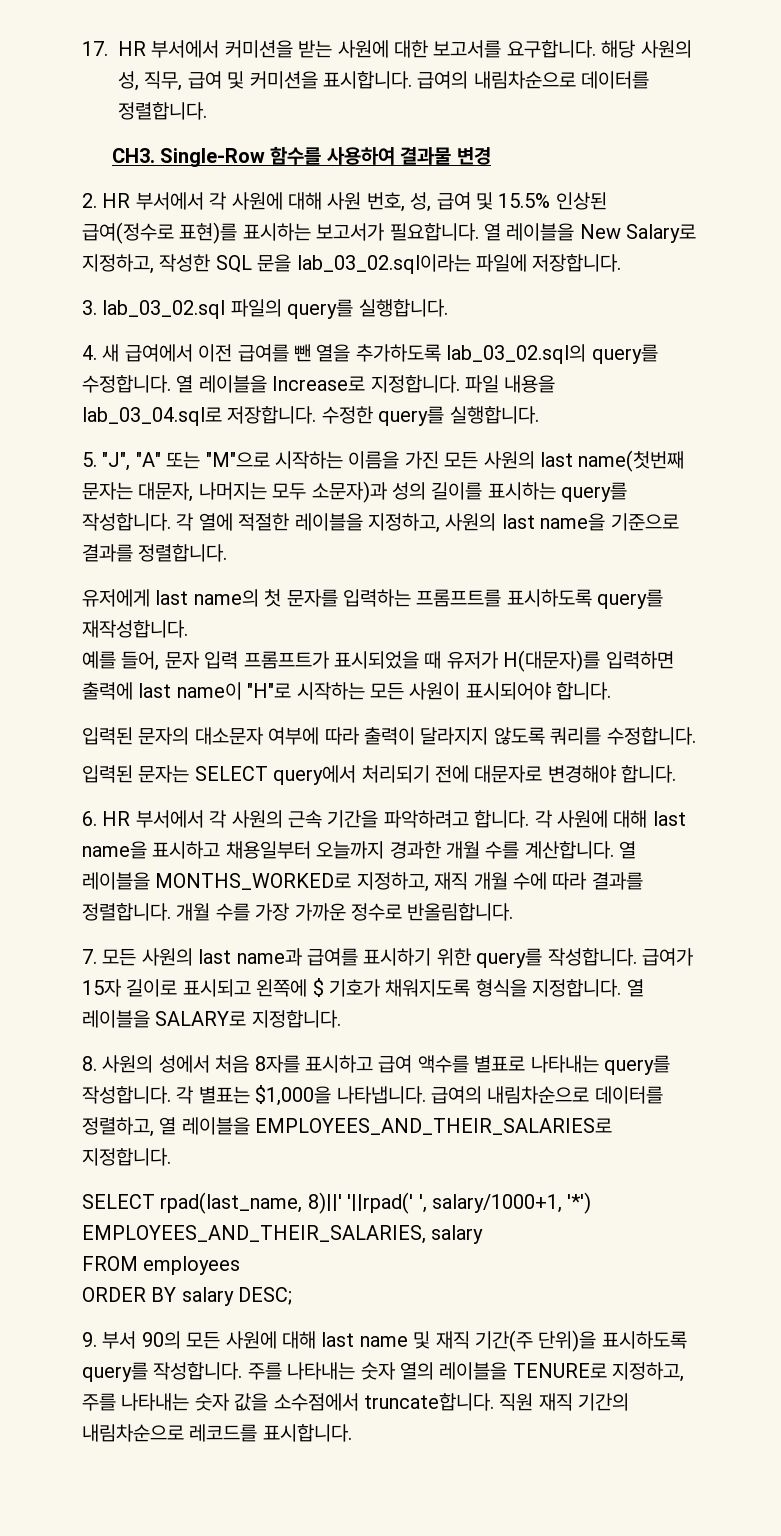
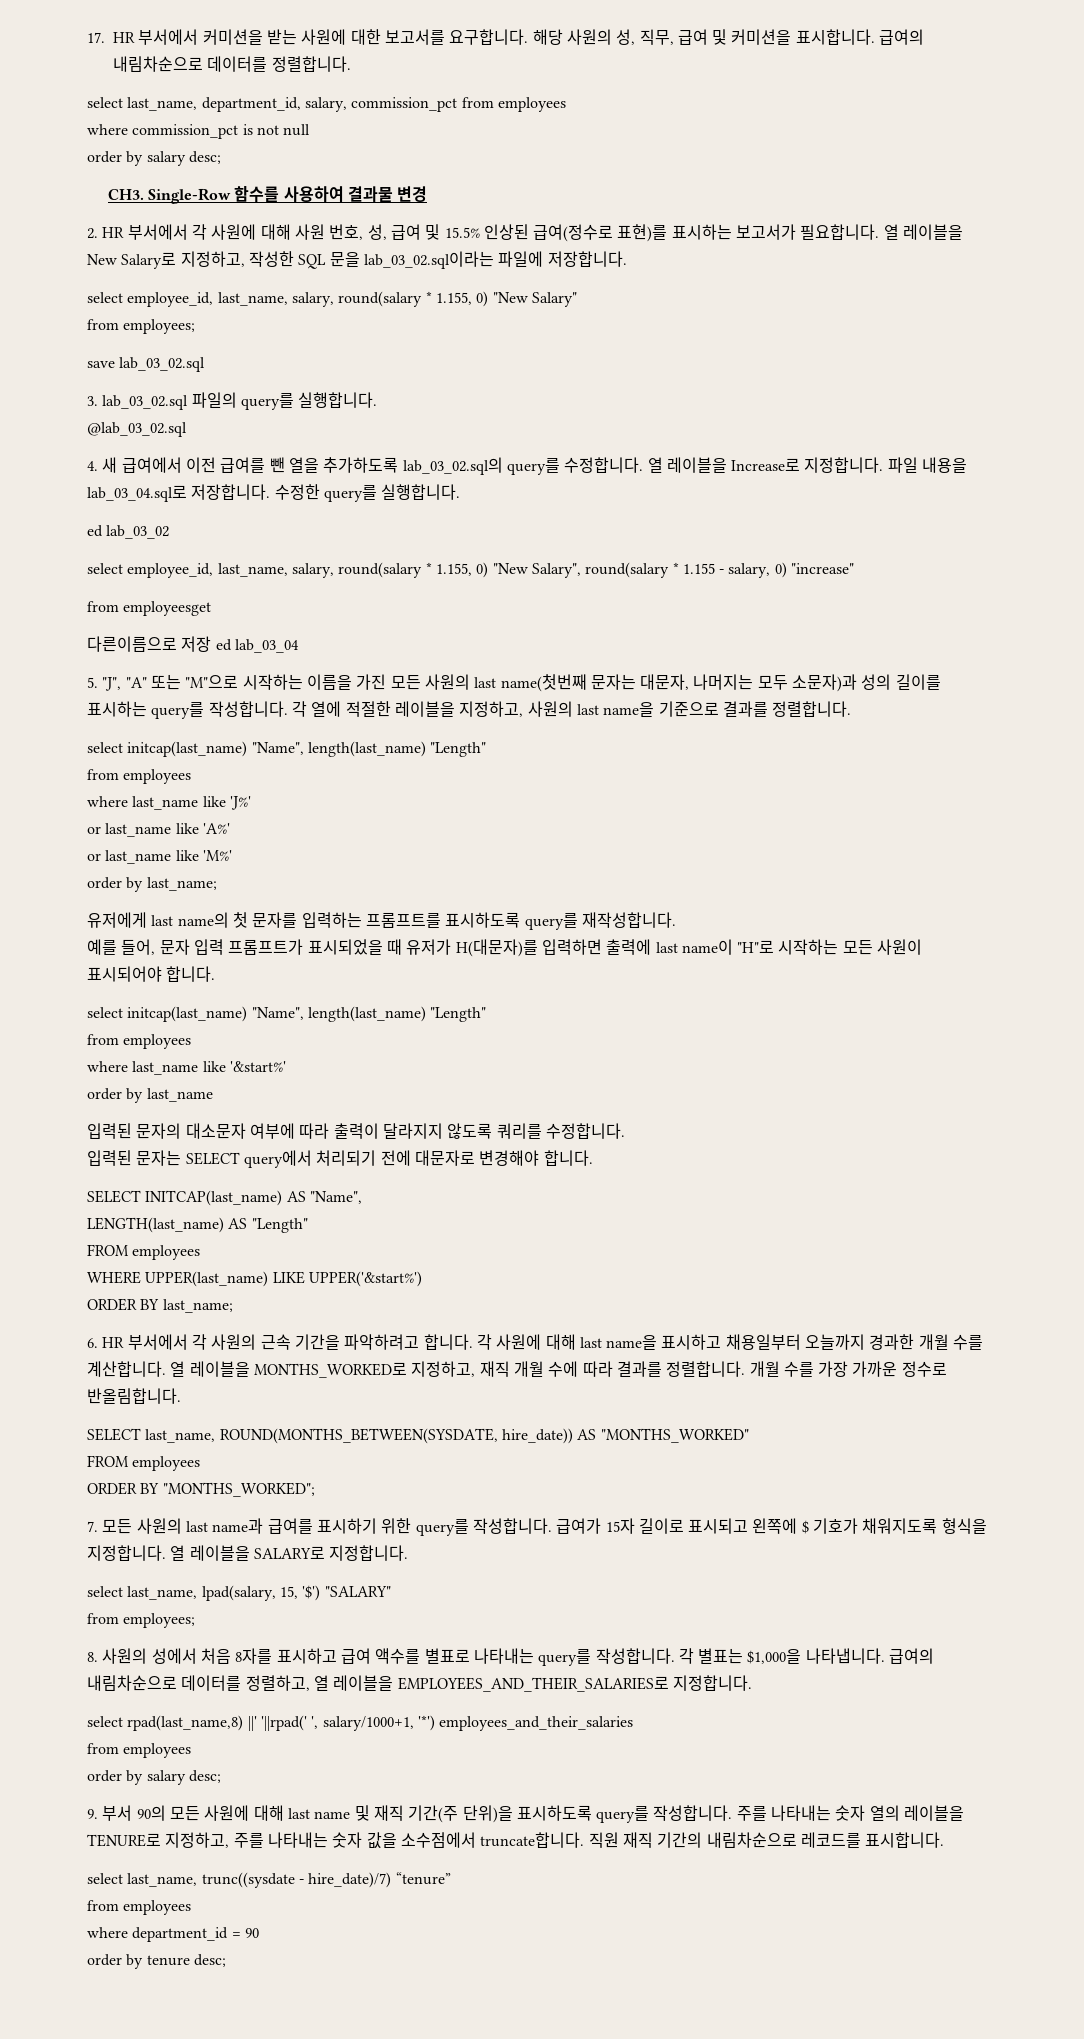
+ select last_name, department_id, salary, commission_pct from employees
+ where commission_pct is not null
+ order by salary desc;
+ select employee_id, last_name, salary, round(salary * 1.155, 0) "New Salary"
+ from employees;
+ save lab_03_02.sql
+ @lab_03_02.sql
+ ed lab_03_02
+ select employee_id, last_name, salary, round(salary * 1.155, 0) "New Salary", round(salary * 1.155 - salary, 0) "increase"
+ from employeesget
+ 다른이름으로 저장 ed lab_03_04
  각 열에 적절한 레이블을 지정하고, 사원의 last name을 기준으로 결과를 정렬합니다.
+ select initcap(last_name) "Name", length(last_name) "Length"
+ from employees
+ where last_name like 'J%'
+ or last_name like 'A%'
+ or last_name like 'M%'
+ order by last_name;
  예를 들어, 문자 입력 프롬프트가 표시되었을 때 유저가 H(대문자)를 입력하면 출력에 last name이 "H"로 시작하는 모든 사원이 표시되어야 합니다.
+ select initcap(last_name) "Name", length(last_name) "Length"
+ from employees
+ where last_name like '&start%'
+ order by last_name
+ SELECT INITCAP(last_name) AS "Name",
+ LENGTH(last_name) AS "Length"
+ FROM employees
+ WHERE UPPER(last_name) LIKE UPPER('&start%')
+ ORDER BY last_name;
+ SELECT last_name, ROUND(MONTHS_BETWEEN(SYSDATE, hire_date)) AS "MONTHS_WORKED"
+ FROM employees
+ ORDER BY "MONTHS_WORKED";
+ select last_name, lpad(salary, 15, '$') "SALARY"
+ from employees;
- SELECT rpad(last_name, 8)||' '||rpad(' ', salary/1000+1, '*') EMPLOYEES_AND_THEIR_SALARIES, salary
- FROM employees
- ORDER BY salary DESC;
+ select rpad(last_name,8) ||' '||rpad(' ', salary/1000+1, '*') employees_and_their_salaries
+ from employees
+ order by salary desc;
+ select last_name, trunc((sysdate - hire_date)/7) “tenure”
+ from employees
+ where department_id = 90
+ order by tenure desc;

